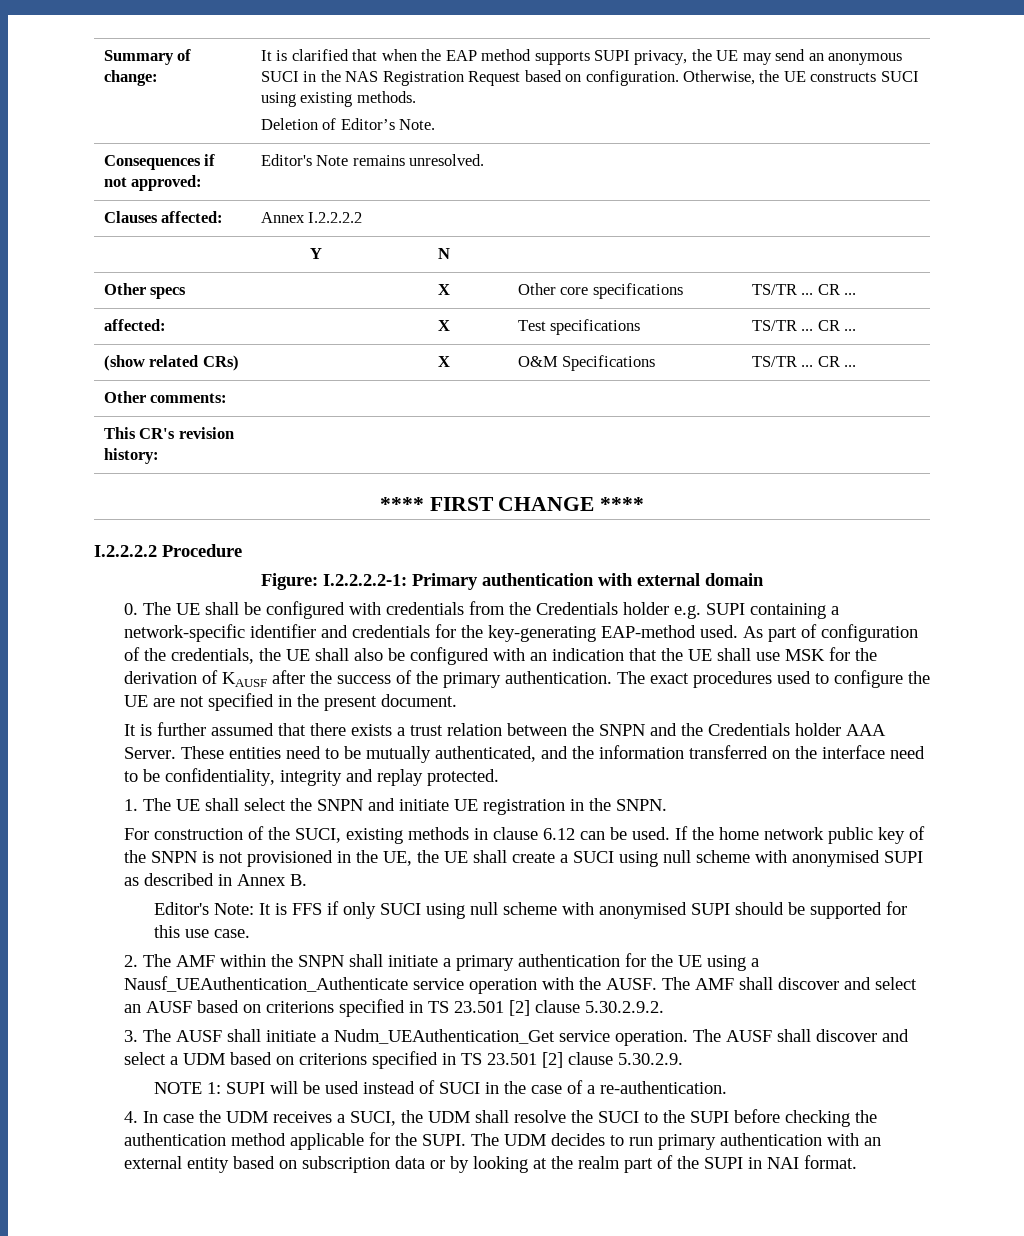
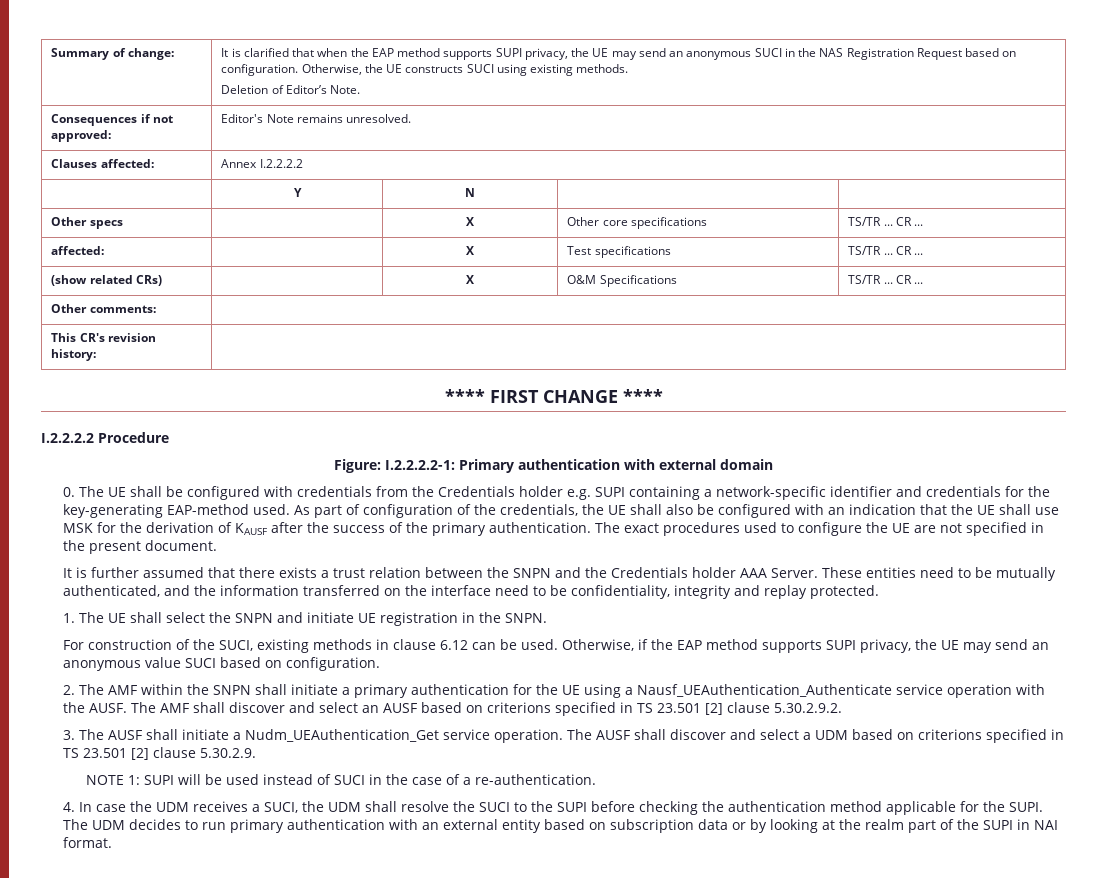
- If the home network public key of the SNPN is not provisioned in the UE, the UE shall create a SUCI using null scheme with anonymised SUPI as described in Annex B.
- Editor's Note: It is FFS if only SUCI using null scheme with anonymised SUPI should be supported for this use case.
+ Otherwise, if the EAP method supports SUPI privacy, the UE may send an anonymous value SUCI based on configuration.

